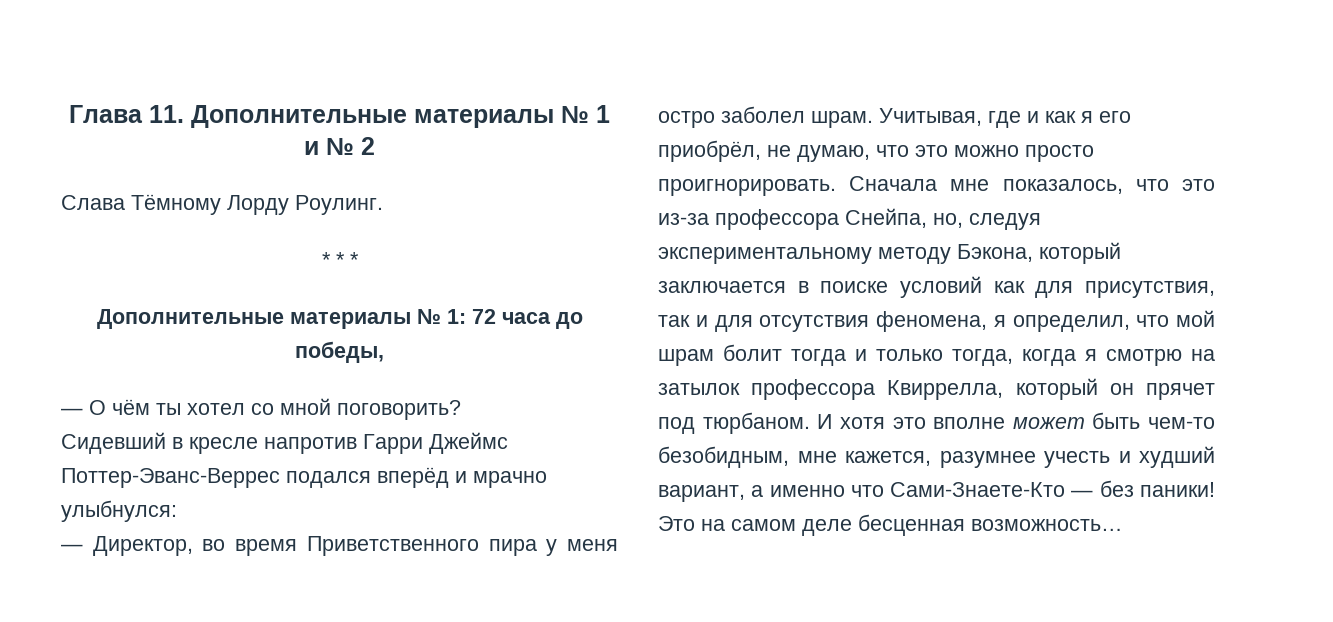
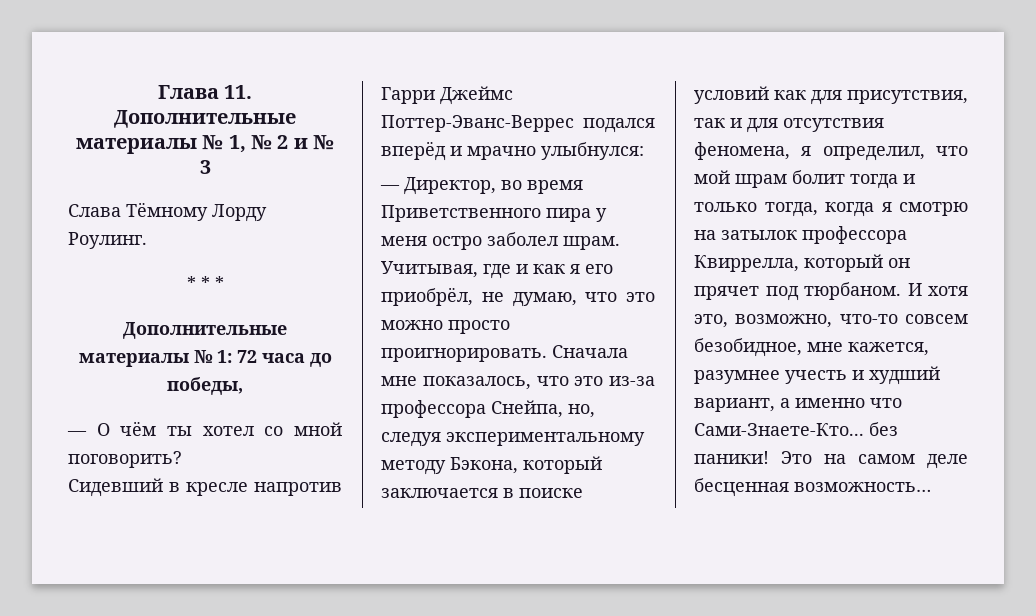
- Глава 11. Дополнительные материалы № 1 и № 2
+ Глава 11. Дополнительные материалы № 1, № 2 и № 3
- И хотя это вполне может быть чем-то безобидным, мне кажется, разумнее учесть и худший вариант, а именно что Сами-Знаете-Кто — без паники!
+ И хотя это, возможно, что-то совсем безобидное, мне кажется, разумнее учесть и худший вариант, а именно что Сами-Знаете-Кто... без паники!

